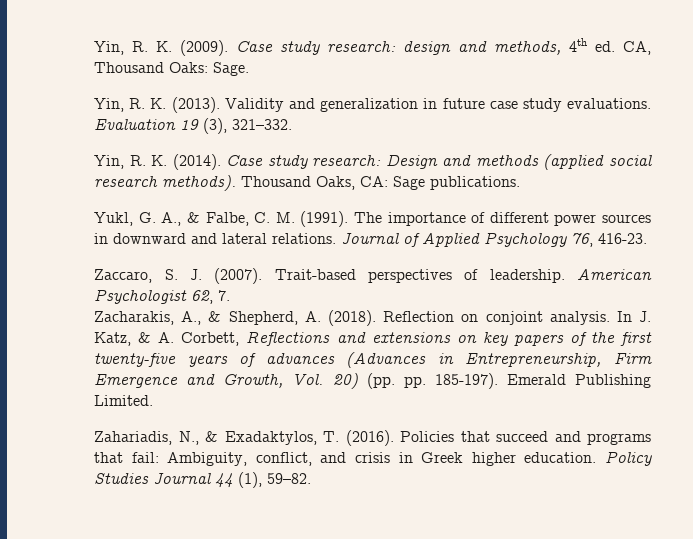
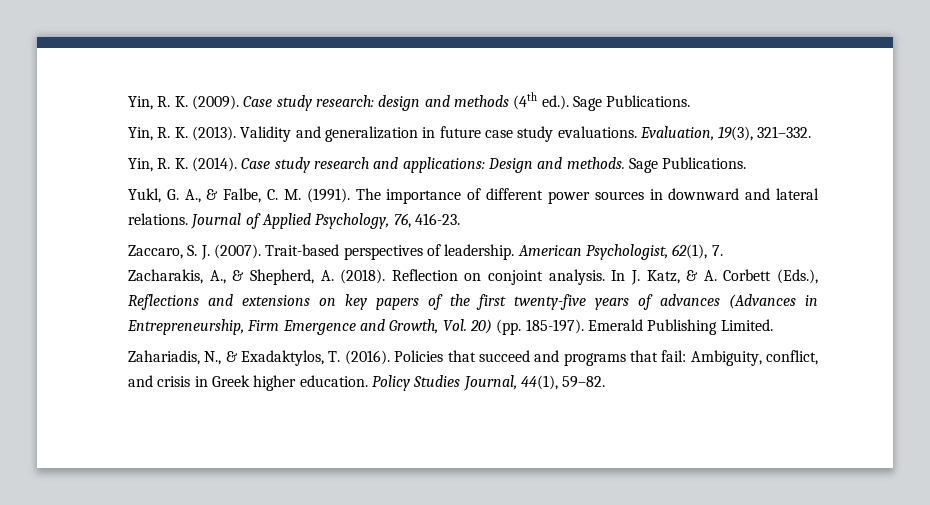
- Case study research: design and methods, 4th ed. CA, Thousand Oaks: Sage.
+ Case study research: design and methods (4th ed.). Sage Publications.
- Evaluation 19 (3), 321–332.
+ Evaluation, 19(3), 321–332.
- Case study research: Design and methods (applied social research methods). Thousand Oaks, CA: Sage publications.
+ Case study research and applications: Design and methods. Sage Publications.
- Journal of Applied Psychology 76, 416-23.
+ Journal of Applied Psychology, 76, 416-23.
- American Psychologist 62, 7.
+ American Psychologist, 62(1), 7.
- In J. Katz, & A. Corbett, Reflections and extensions on key papers of the first twenty-five years of advances (Advances in Entrepreneurship, Firm Emergence and Growth, Vol. 20) (pp. pp. 185-197).
+ In J. Katz, & A. Corbett (Eds.), Reflections and extensions on key papers of the first twenty-five years of advances (Advances in Entrepreneurship, Firm Emergence and Growth, Vol. 20) (pp. 185-197).
- Policy Studies Journal 44 (1), 59–82.
+ Policy Studies Journal, 44(1), 59–82.

